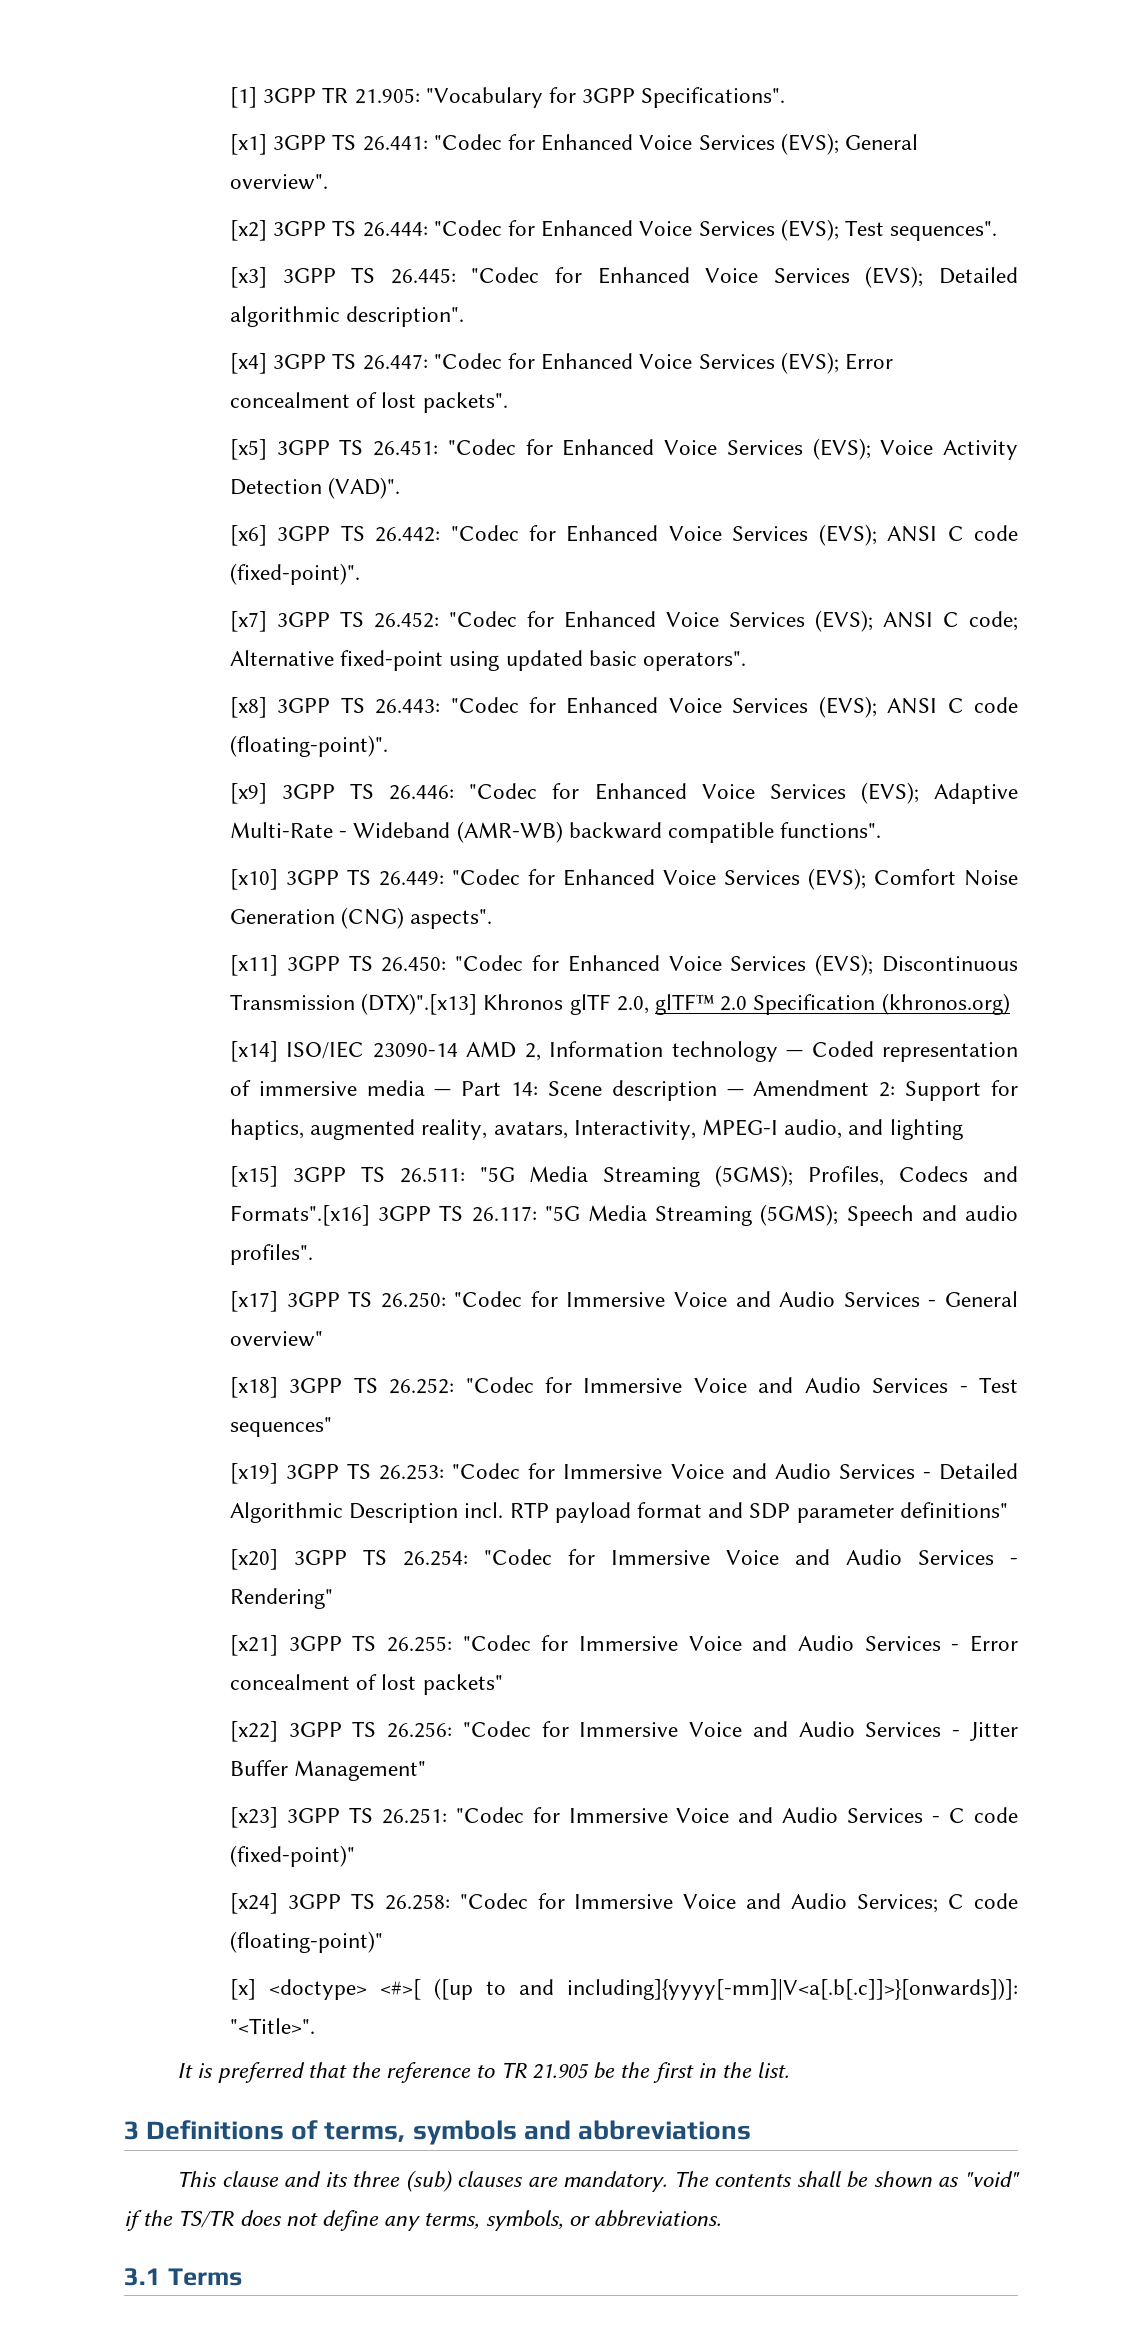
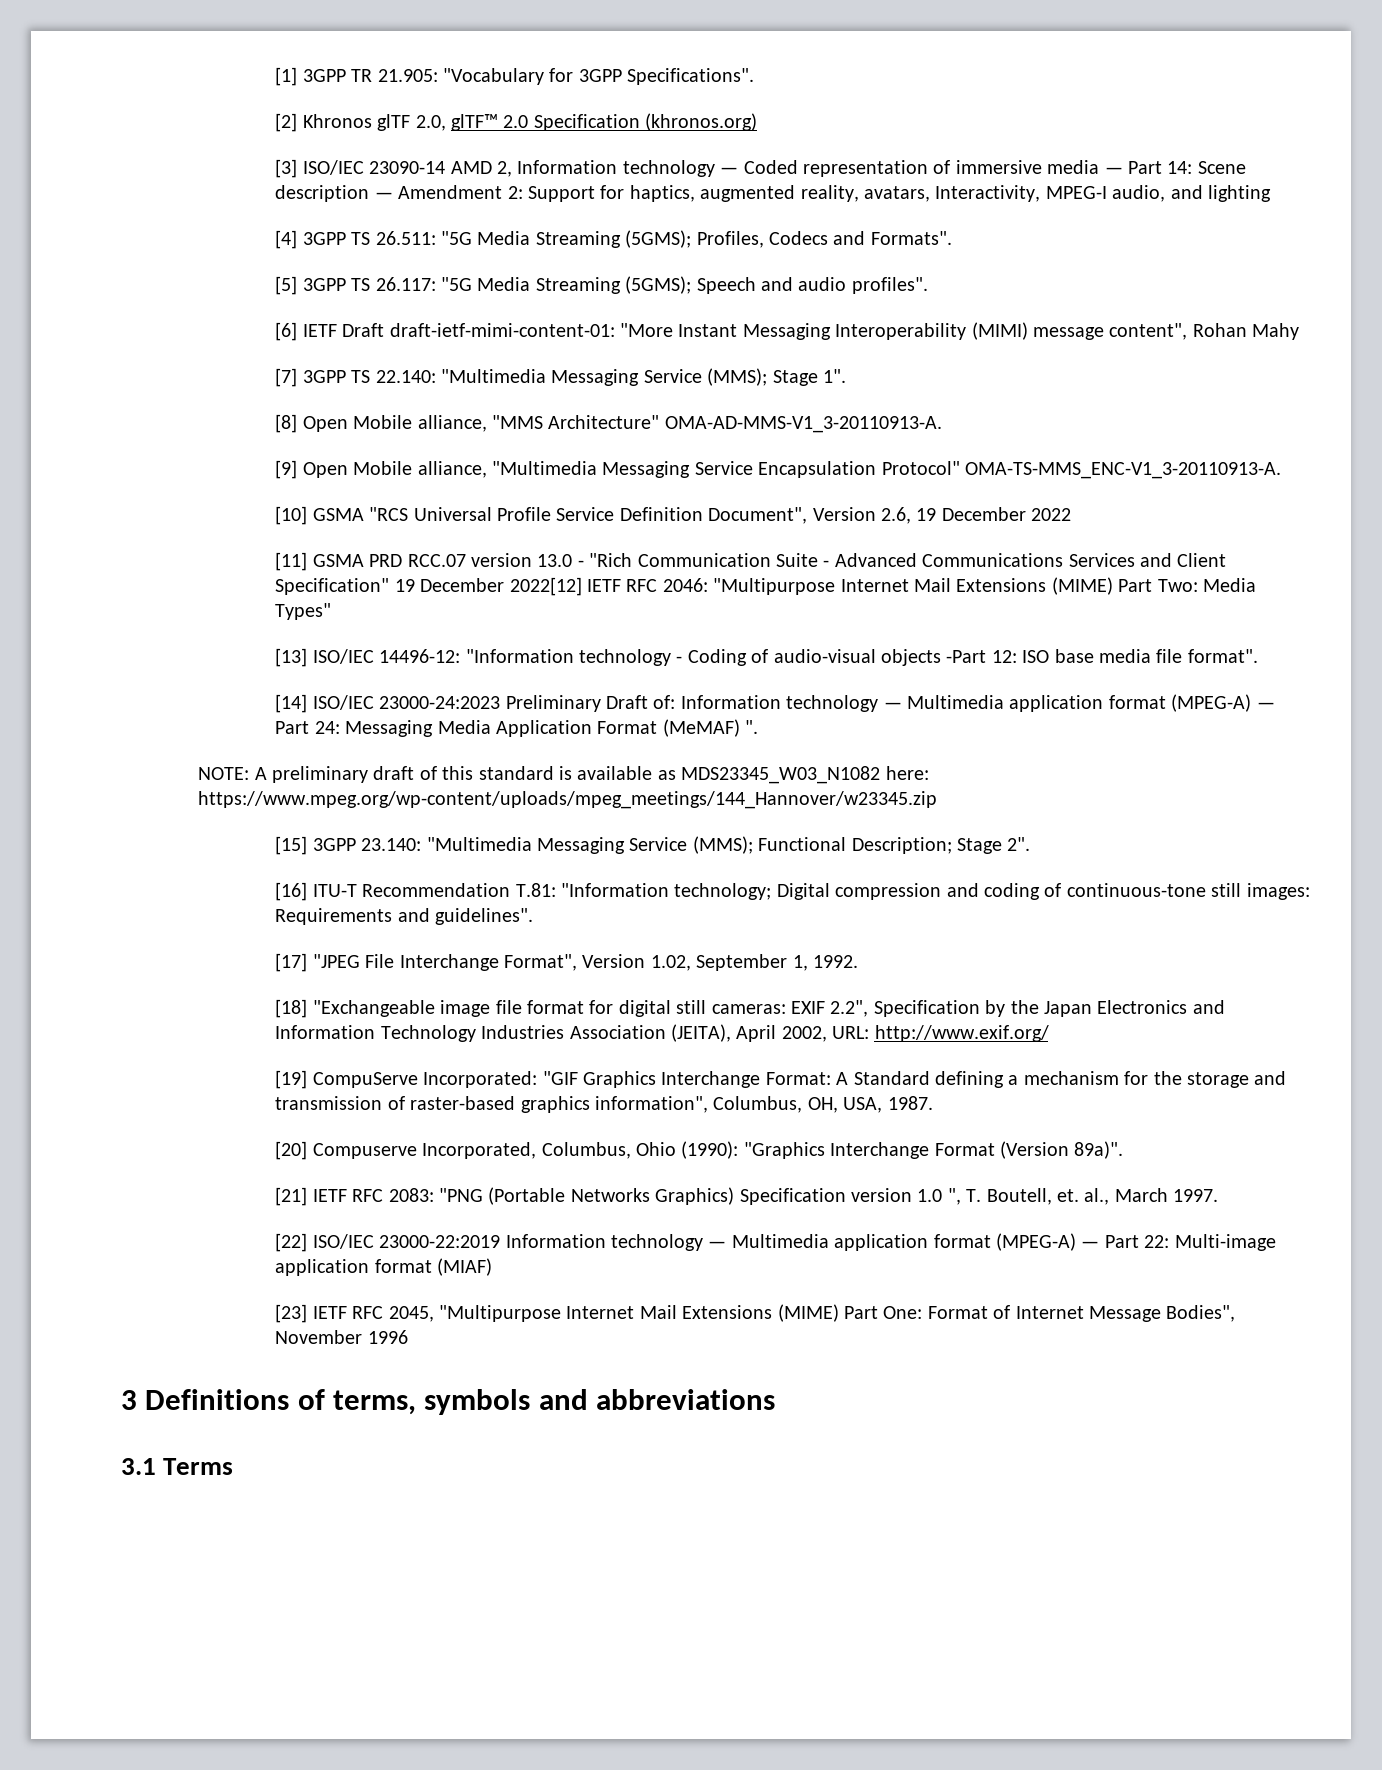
- [x1] 3GPP TS 26.441: "Codec for Enhanced Voice Services (EVS); General overview".
- [x2] 3GPP TS 26.444: "Codec for Enhanced Voice Services (EVS); Test sequences".
- [x3] 3GPP TS 26.445: "Codec for Enhanced Voice Services (EVS); Detailed algorithmic description".
- [x4] 3GPP TS 26.447: "Codec for Enhanced Voice Services (EVS); Error concealment of lost packets".
- [x5] 3GPP TS 26.451: "Codec for Enhanced Voice Services (EVS); Voice Activity Detection (VAD)".
- [x6] 3GPP TS 26.442: "Codec for Enhanced Voice Services (EVS); ANSI C code (fixed-point)".
- [x7] 3GPP TS 26.452: "Codec for Enhanced Voice Services (EVS); ANSI C code; Alternative fixed-point using updated basic operators".
- [x8] 3GPP TS 26.443: "Codec for Enhanced Voice Services (EVS); ANSI C code (floating-point)".
- [x9] 3GPP TS 26.446: "Codec for Enhanced Voice Services (EVS); Adaptive Multi-Rate - Wideband (AMR-WB) backward compatible functions".
- [x10] 3GPP TS 26.449: "Codec for Enhanced Voice Services (EVS); Comfort Noise Generation (CNG) aspects".
- [x11] 3GPP TS 26.450: "Codec for Enhanced Voice Services (EVS); Discontinuous Transmission (DTX)".[x13] Khronos glTF 2.0, glTF™ 2.0 Specification (khronos.org)
+ [2] Khronos glTF 2.0, glTF™ 2.0 Specification (khronos.org)
- [x14] ISO/IEC 23090-14 AMD 2, Information technology — Coded representation of immersive media — Part 14: Scene description — Amendment 2: Support for haptics, augmented reality, avatars, Interactivity, MPEG-I audio, and lighting
+ [3] ISO/IEC 23090-14 AMD 2, Information technology — Coded representation of immersive media — Part 14: Scene description — Amendment 2: Support for haptics, augmented reality, avatars, Interactivity, MPEG-I audio, and lighting
- [x15] 3GPP TS 26.511: "5G Media Streaming (5GMS); Profiles, Codecs and Formats".[x16] 3GPP TS 26.117: "5G Media Streaming (5GMS); Speech and audio profiles".
+ [4] 3GPP TS 26.511: "5G Media Streaming (5GMS); Profiles, Codecs and Formats".
+ [5] 3GPP TS 26.117: "5G Media Streaming (5GMS); Speech and audio profiles".
- [x17] 3GPP TS 26.250: "Codec for Immersive Voice and Audio Services - General overview"
- [x18] 3GPP TS 26.252: "Codec for Immersive Voice and Audio Services - Test sequences"
- [x19] 3GPP TS 26.253: "Codec for Immersive Voice and Audio Services - Detailed Algorithmic Description incl. RTP payload format and SDP parameter definitions"
- [x20] 3GPP TS 26.254: "Codec for Immersive Voice and Audio Services - Rendering"
- [x21] 3GPP TS 26.255: "Codec for Immersive Voice and Audio Services - Error concealment of lost packets"
- [x22] 3GPP TS 26.256: "Codec for Immersive Voice and Audio Services - Jitter Buffer Management"
- [x23] 3GPP TS 26.251: "Codec for Immersive Voice and Audio Services - C code (fixed-point)"
- [x24] 3GPP TS 26.258: "Codec for Immersive Voice and Audio Services; C code (floating-point)"
- [x] <doctype> <#>[ ([up to and including]{yyyy[-mm]|V<a[.b[.c]]>}[onwards])]: "<Title>".
- It is preferred that the reference to TR 21.905 be the first in the list.
+ [6] IETF Draft draft-ietf-mimi-content-01: "More Instant Messaging Interoperability (MIMI) message content", Rohan Mahy
+ [7] 3GPP TS 22.140: "Multimedia Messaging Service (MMS); Stage 1".
+ [8] Open Mobile alliance, "MMS Architecture" OMA-AD-MMS-V1_3-20110913-A.
+ [9] Open Mobile alliance, "Multimedia Messaging Service Encapsulation Protocol" OMA-TS-MMS_ENC-V1_3-20110913-A.
+ [10] GSMA "RCS Universal Profile Service Definition Document", Version 2.6, 19 December 2022
+ [11] GSMA PRD RCC.07 version 13.0 - "Rich Communication Suite - Advanced Communications Services and Client Specification" 19 December 2022[12] IETF RFC 2046: "Multipurpose Internet Mail Extensions (MIME) Part Two: Media Types"
+ [13] ISO/IEC 14496-12: "Information technology - Coding of audio-visual objects -Part 12: ISO base media file format".
+ [14] ISO/IEC 23000-24:2023 Preliminary Draft of: Information technology — Multimedia application format (MPEG-A) — Part 24: Messaging Media Application Format (MeMAF) ".
+ NOTE: A preliminary draft of this standard is available as MDS23345_W03_N1082 here: https://www.mpeg.org/wp-content/uploads/mpeg_meetings/144_Hannover/w23345.zip
+ [15] 3GPP 23.140: "Multimedia Messaging Service (MMS); Functional Description; Stage 2".
+ [16] ITU-T Recommendation T.81: "Information technology; Digital compression and coding of continuous-tone still images: Requirements and guidelines".
+ [17] "JPEG File Interchange Format", Version 1.02, September 1, 1992.
+ [18] "Exchangeable image file format for digital still cameras: EXIF 2.2", Specification by the Japan Electronics and Information Technology Industries Association (JEITA), April 2002, URL: http://www.exif.org/
+ [19] CompuServe Incorporated: "GIF Graphics Interchange Format: A Standard defining a mechanism for the storage and transmission of raster-based graphics information", Columbus, OH, USA, 1987.
+ [20] Compuserve Incorporated, Columbus, Ohio (1990): "Graphics Interchange Format (Version 89a)".
+ [21] IETF RFC 2083: "PNG (Portable Networks Graphics) Specification version 1.0 ", T. Boutell, et. al., March 1997.
+ [22] ISO/IEC 23000-22:2019 Information technology — Multimedia application format (MPEG-A) — Part 22: Multi-image application format (MIAF)
+ [23] IETF RFC 2045, "Multipurpose Internet Mail Extensions (MIME) Part One: Format of Internet Message Bodies", November 1996
- This clause and its three (sub) clauses are mandatory. The contents shall be shown as "void" if the TS/TR does not define any terms, symbols, or abbreviations.

